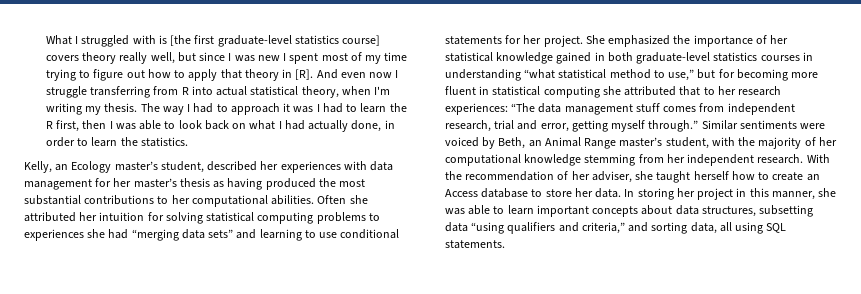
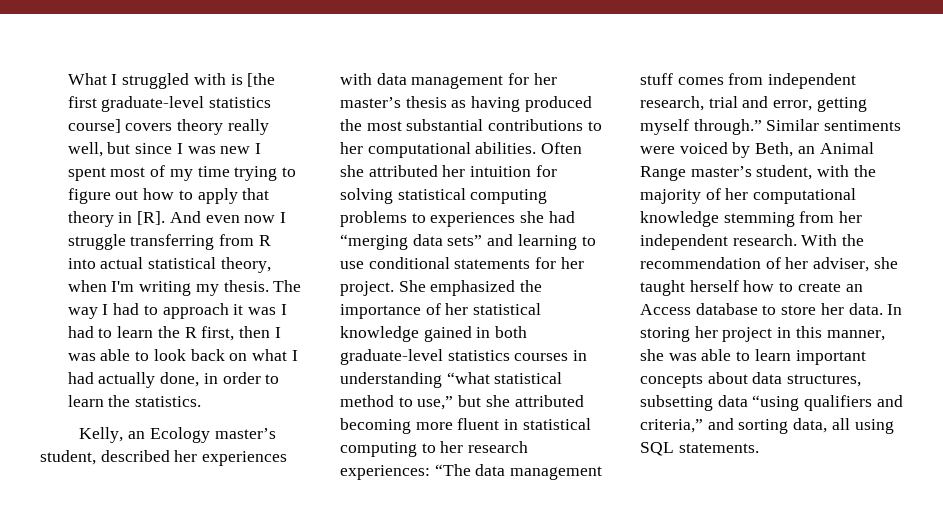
- She emphasized the importance of her statistical knowledge gained in both graduate-level statistics courses in understanding “what statistical method to use,” but for becoming more fluent in statistical computing she attributed that to her research experiences: “The data management stuff comes from independent research, trial and error, getting myself through.”
+ She emphasized the importance of her statistical knowledge gained in both graduate-level statistics courses in understanding “what statistical method to use,” but she attributed becoming more fluent in statistical computing to her research experiences: “The data management stuff comes from independent research, trial and error, getting myself through.”

